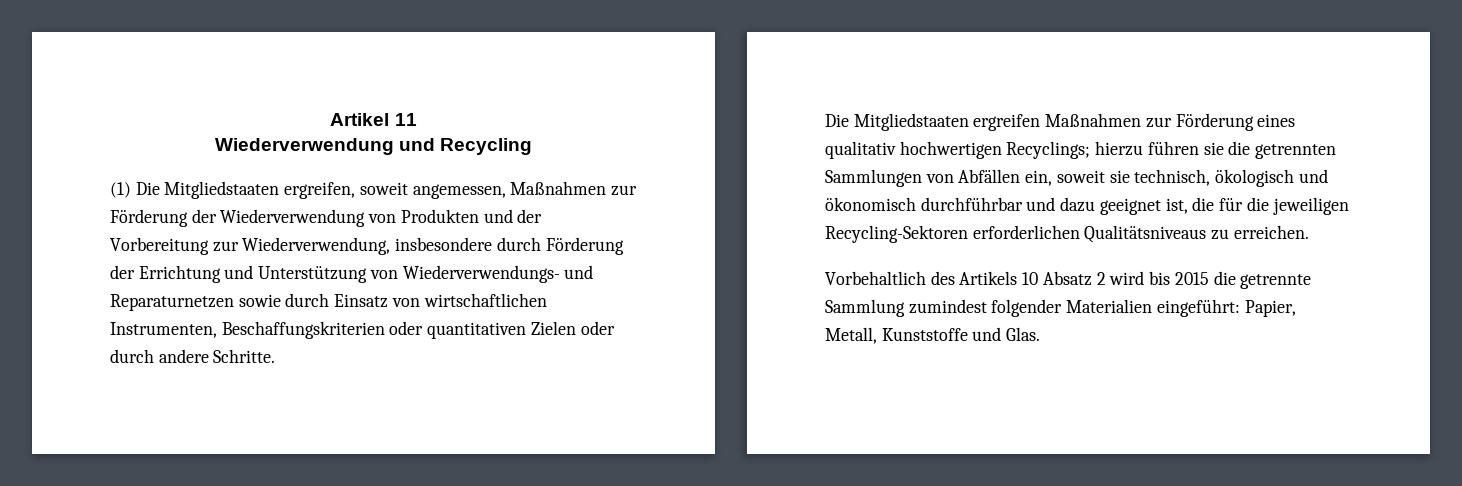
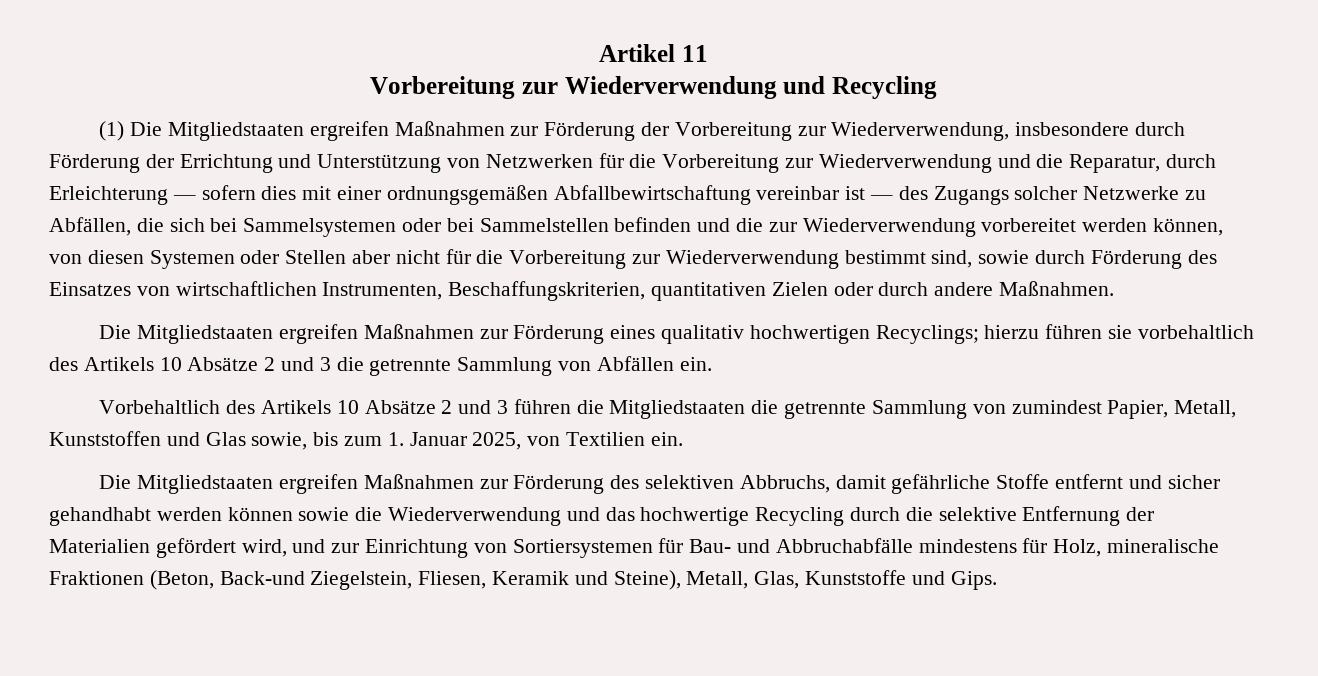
- Wiederverwendung und Recycling
+ Vorbereitung zur Wiederverwendung und Recycling
- (1) Die Mitgliedstaaten ergreifen, soweit angemessen, Maßnahmen zur Förderung der Wiederverwendung von Produkten und der Vorbereitung zur Wiederverwendung, insbesondere durch Förderung der Errichtung und Unterstützung von Wiederverwendungs- und Reparaturnetzen sowie durch Einsatz von wirtschaftlichen Instrumenten, Beschaffungskriterien oder quantitativen Zielen oder durch andere Schritte.
+ (1) Die Mitgliedstaaten ergreifen Maßnahmen zur Förderung der Vorbereitung zur Wiederverwendung, insbesondere durch Förderung der Errichtung und Unterstützung von Netzwerken für die Vorbereitung zur Wiederverwendung und die Reparatur, durch Erleichterung — sofern dies mit einer ordnungsgemäßen Abfallbewirtschaftung vereinbar ist — des Zugangs solcher Netzwerke zu Abfällen, die sich bei Sammelsystemen oder bei Sammelstellen befinden und die zur Wiederverwendung vorbereitet werden können, von diesen Systemen oder Stellen aber nicht für die Vorbereitung zur Wiederverwendung bestimmt sind, sowie durch Förderung des Einsatzes von wirtschaftlichen Instrumenten, Beschaffungskriterien, quantitativen Zielen oder durch andere Maßnahmen.
- Die Mitgliedstaaten ergreifen Maßnahmen zur Förderung eines qualitativ hochwertigen Recyclings; hierzu führen sie die getrennten Sammlungen von Abfällen ein, soweit sie technisch, ökologisch und ökonomisch durchführbar und dazu geeignet ist, die für die jeweiligen Recycling-Sektoren erforderlichen Qualitätsniveaus zu erreichen.
- Vorbehaltlich des Artikels 10 Absatz 2 wird bis 2015 die getrennte Sammlung zumindest folgender Materialien eingeführt: Papier, Metall, Kunststoffe und Glas.
+ Die Mitgliedstaaten ergreifen Maßnahmen zur Förderung eines qualitativ hochwertigen Recyclings; hierzu führen sie vorbehaltlich des Artikels 10 Absätze 2 und 3 die getrennte Sammlung von Abfällen ein.
+ Vorbehaltlich des Artikels 10 Absätze 2 und 3 führen die Mitgliedstaaten die getrennte Sammlung von zumindest Papier, Metall, Kunststoffen und Glas sowie, bis zum 1. Januar 2025, von Textilien ein.
+ Die Mitgliedstaaten ergreifen Maßnahmen zur Förderung des selektiven Abbruchs, damit gefährliche Stoffe entfernt und sicher gehandhabt werden können sowie die Wiederverwendung und das hochwertige Recycling durch die selektive Entfernung der Materialien gefördert wird, und zur Einrichtung von Sortiersystemen für Bau- und Abbruchabfälle mindestens für Holz, mineralische Fraktionen (Beton, Back-und Ziegelstein, Fliesen, Keramik und Steine), Metall, Glas, Kunststoffe und Gips.

